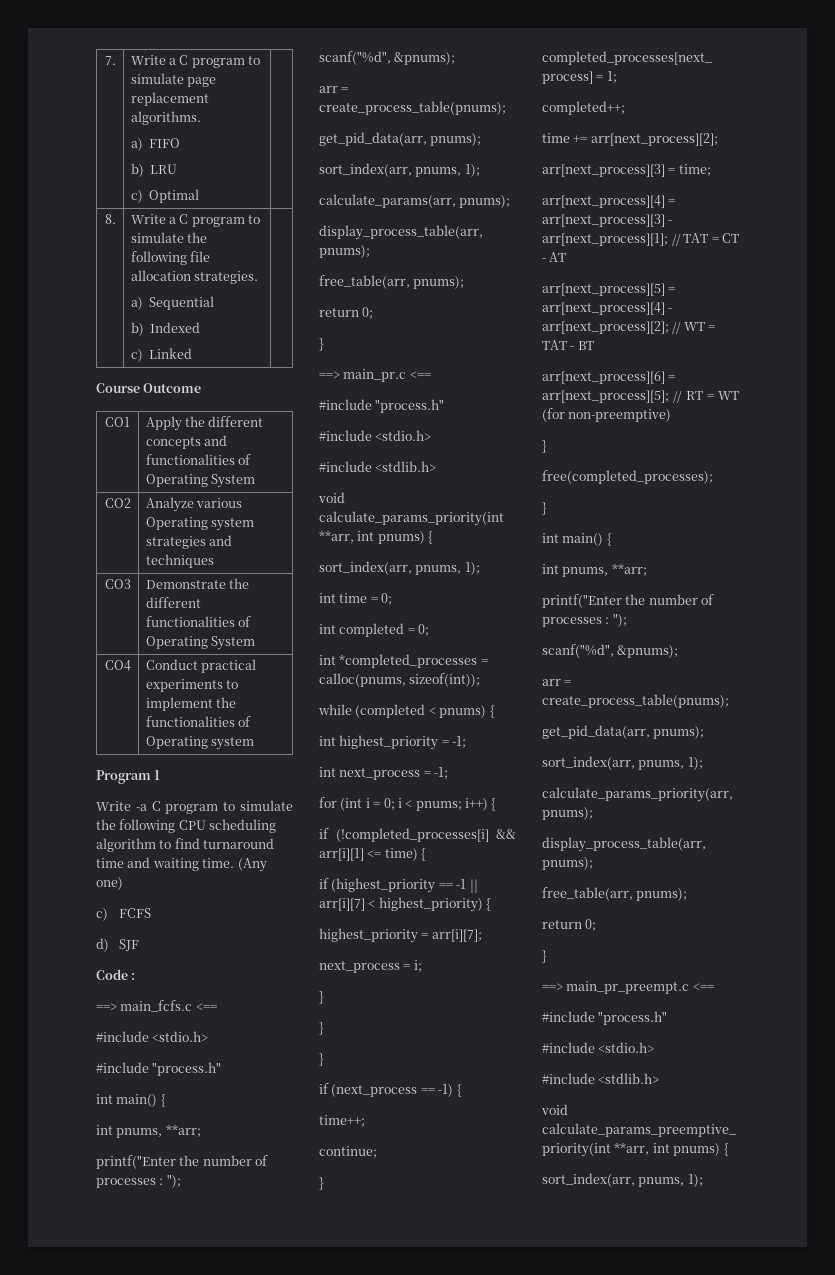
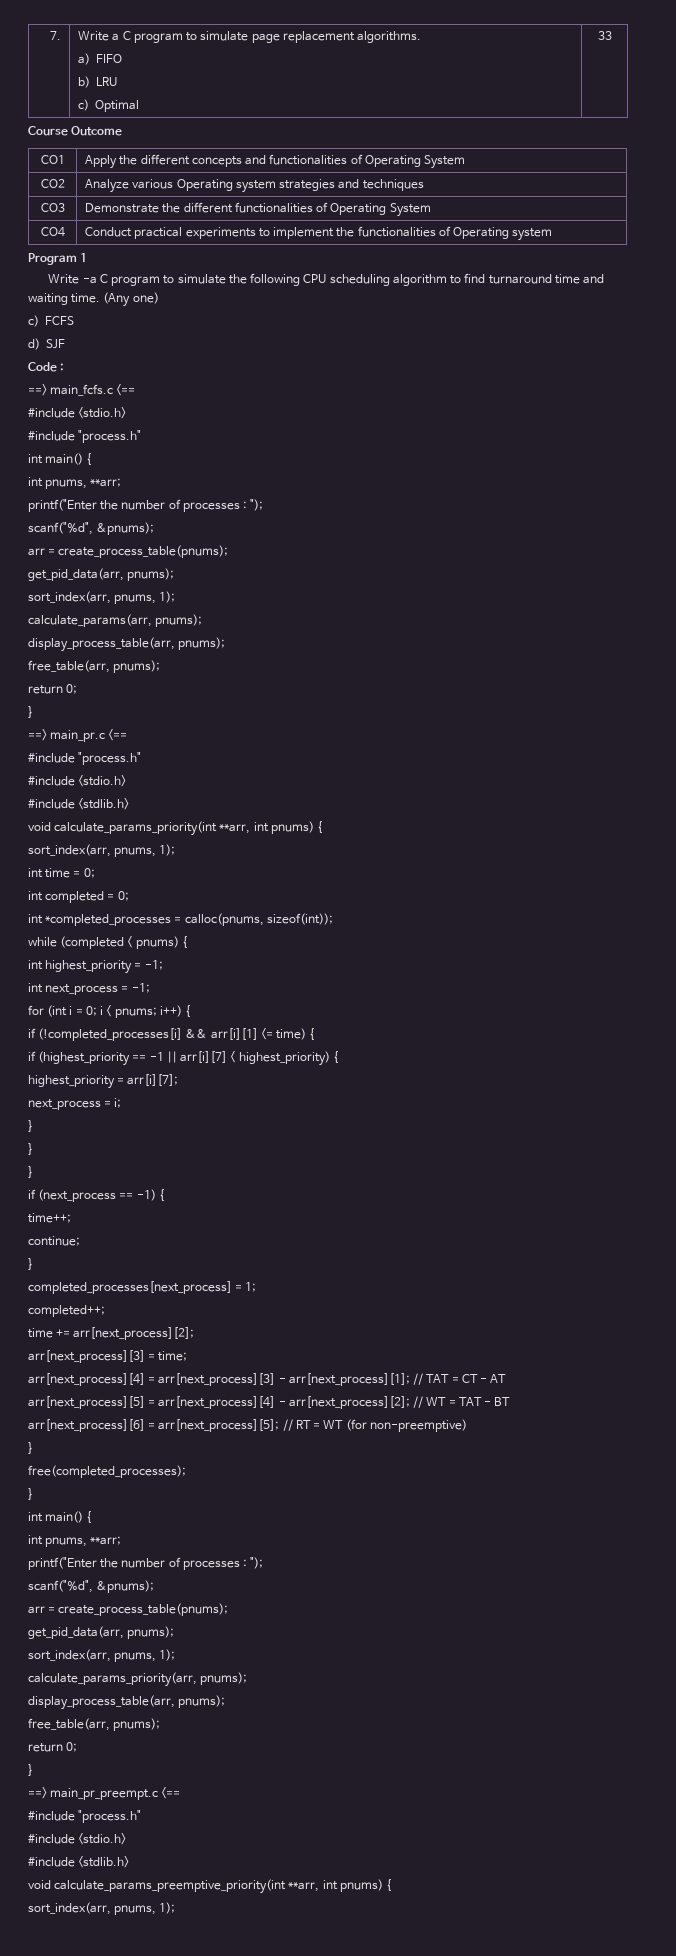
  7. | Write a C program to simulate page replacement algorithms.
  a) FIFO
  b) LRU
- c) Optimal |
- 8. | Write a C program to simulate the following file allocation strategies.
- a) Sequential
- b) Indexed
- c) Linked |
+ c) Optimal | 33

